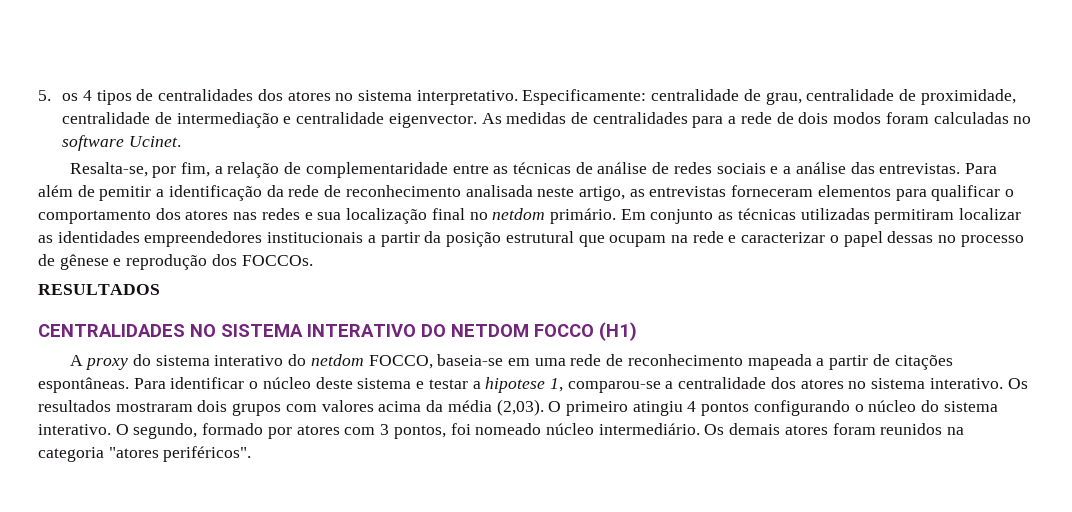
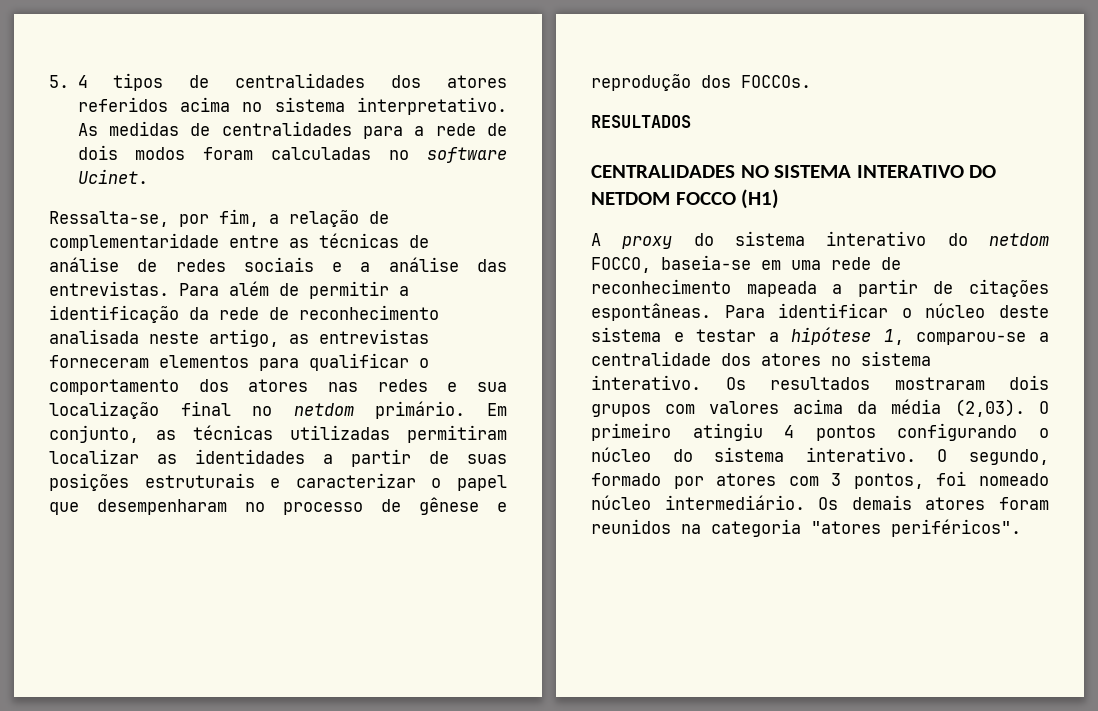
- 5. os 4 tipos de centralidades dos atores no sistema interpretativo.
+ 5. 4 tipos de centralidades dos atores referidos acima no sistema interpretativo.
- Especificamente: centralidade de grau, centralidade de proximidade, centralidade de intermediação e centralidade eigenvector.
- Resalta-se, por fim, a relação de complementaridade entre as técnicas de análise de redes sociais e a análise das entrevistas.
+ Ressalta-se, por fim, a relação de complementaridade entre as técnicas de análise de redes sociais e a análise das entrevistas.
- Para além de pemitir a identificação da rede de reconhecimento analisada neste artigo, as entrevistas forneceram elementos para qualificar o comportamento dos atores nas redes e sua localização final no netdom primário.
+ Para além de permitir a identificação da rede de reconhecimento analisada neste artigo, as entrevistas forneceram elementos para qualificar o comportamento dos atores nas redes e sua localização final no netdom primário.
- Em conjunto as técnicas utilizadas permitiram localizar as identidades empreendedores institucionais a partir da posição estrutural que ocupam na rede e caracterizar o papel dessas no processo de gênese e reprodução dos FOCCOs.
+ Em conjunto, as técnicas utilizadas permitiram localizar as identidades a partir de suas posições estruturais e caracterizar o papel que desempenharam no processo de gênese e reprodução dos FOCCOs.
- Para identificar o núcleo deste sistema e testar a hipotese 1, comparou-se a centralidade dos atores no sistema interativo.
+ Para identificar o núcleo deste sistema e testar a hipótese 1, comparou-se a centralidade dos atores no sistema interativo.

